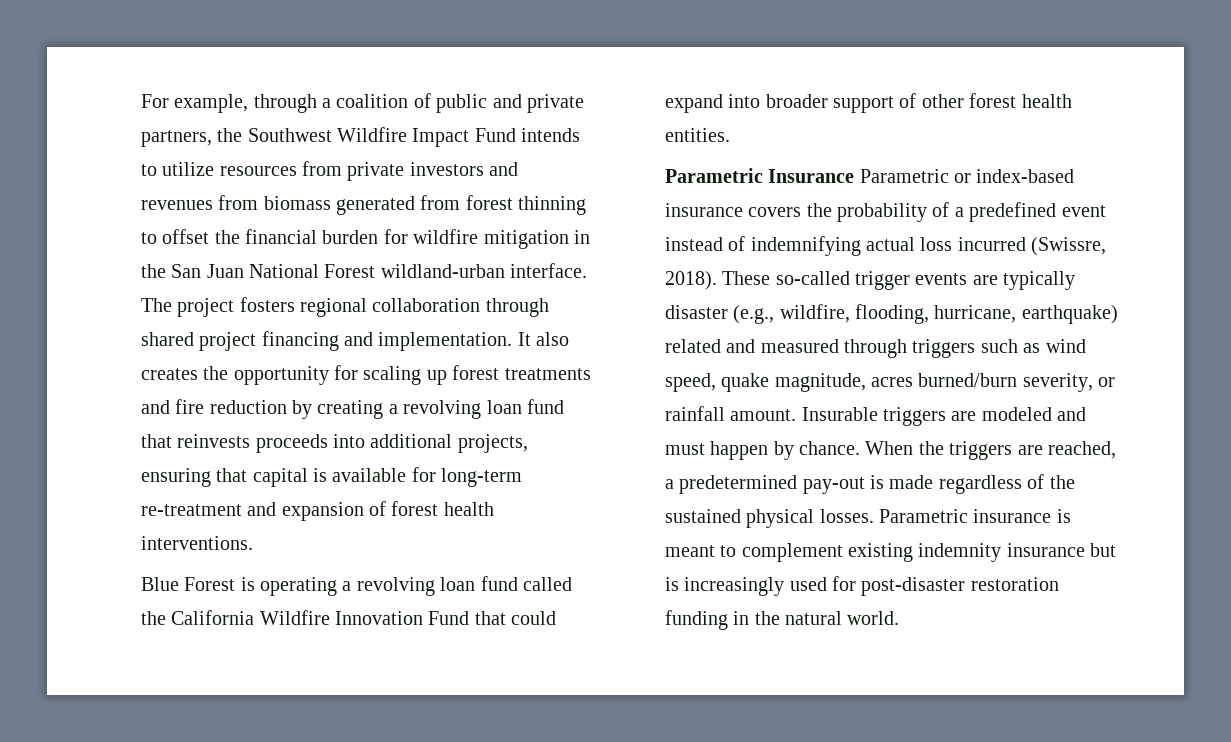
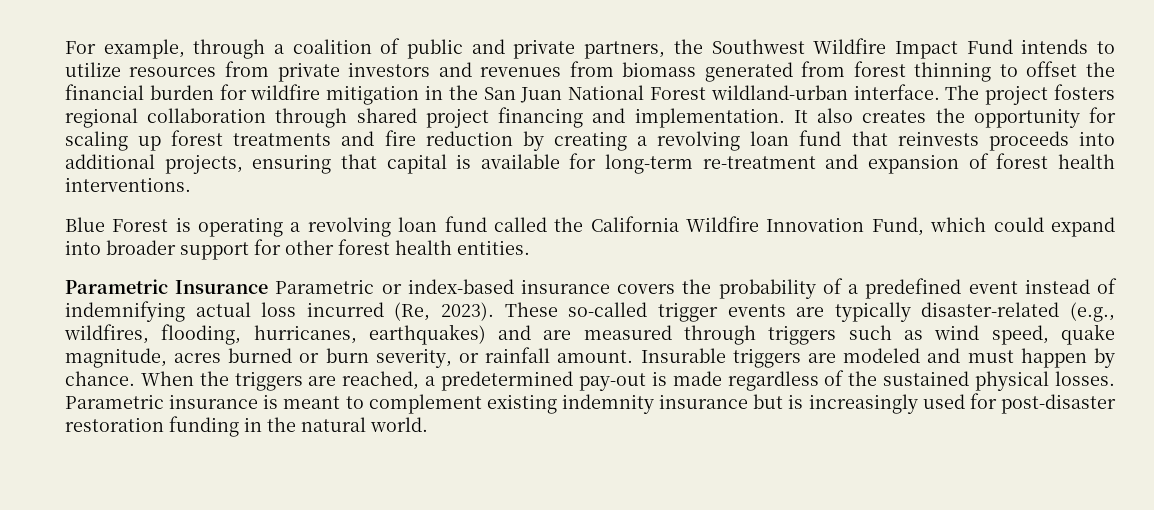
- Blue Forest is operating a revolving loan fund called the California Wildfire Innovation Fund that could expand into broader support of other forest health entities.
+ Blue Forest is operating a revolving loan fund called the California Wildfire Innovation Fund, which could expand into broader support for other forest health entities.
- Parametric Insurance Parametric or index-based insurance covers the probability of a predefined event instead of indemnifying actual loss incurred (Swissre, 2018).
+ Parametric Insurance Parametric or index-based insurance covers the probability of a predefined event instead of indemnifying actual loss incurred (Re, 2023).
- These so-called trigger events are typically disaster (e.g., wildfire, flooding, hurricane, earthquake) related and measured through triggers such as wind speed, quake magnitude, acres burned/burn severity, or rainfall amount.
+ These so-called trigger events are typically disaster-related (e.g., wildfires, flooding, hurricanes, earthquakes) and are measured through triggers such as wind speed, quake magnitude, acres burned or burn severity, or rainfall amount.

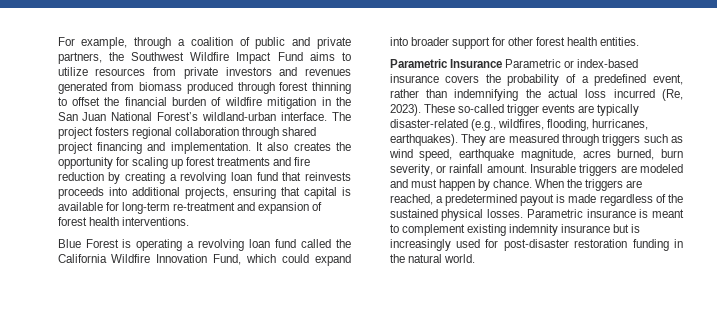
- For example, through a coalition of public and private partners, the Southwest Wildfire Impact Fund intends to utilize resources from private investors and revenues from biomass generated from forest thinning to offset the financial burden for wildfire mitigation in the San Juan National Forest wildland-urban interface.
+ For example, through a coalition of public and private partners, the Southwest Wildfire Impact Fund aims to utilize resources from private investors and revenues generated from biomass produced through forest thinning to offset the financial burden of wildfire mitigation in the San Juan National Forest’s wildland-urban interface.
- Parametric Insurance Parametric or index-based insurance covers the probability of a predefined event instead of indemnifying actual loss incurred (Re, 2023).
+ Parametric Insurance Parametric or index-based insurance covers the probability of a predefined event, rather than indemnifying the actual loss incurred (Re, 2023).
- These so-called trigger events are typically disaster-related (e.g., wildfires, flooding, hurricanes, earthquakes) and are measured through triggers such as wind speed, quake magnitude, acres burned or burn severity, or rainfall amount.
+ These so-called trigger events are typically disaster-related (e.g., wildfires, flooding, hurricanes, earthquakes). They are measured through triggers such as wind speed, earthquake magnitude, acres burned, burn severity, or rainfall amount.
- When the triggers are reached, a predetermined pay-out is made regardless of the sustained physical losses.
+ When the triggers are reached, a predetermined payout is made regardless of the sustained physical losses.

